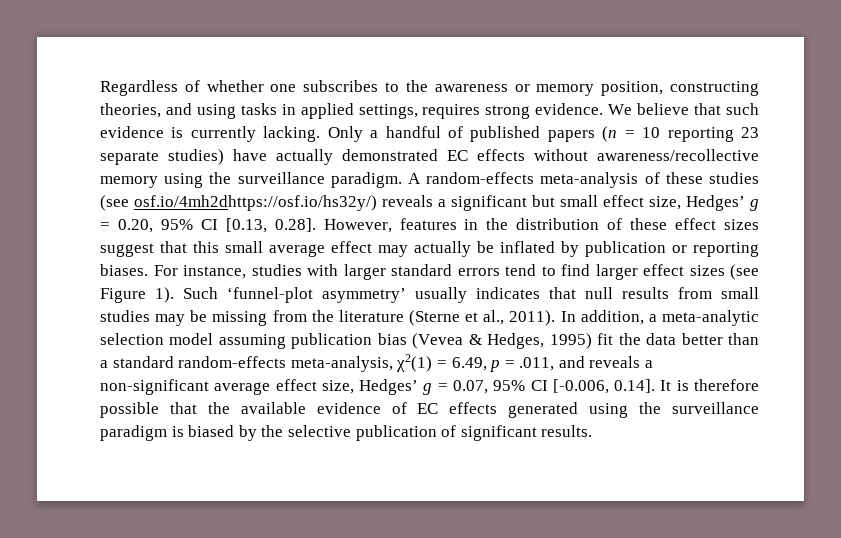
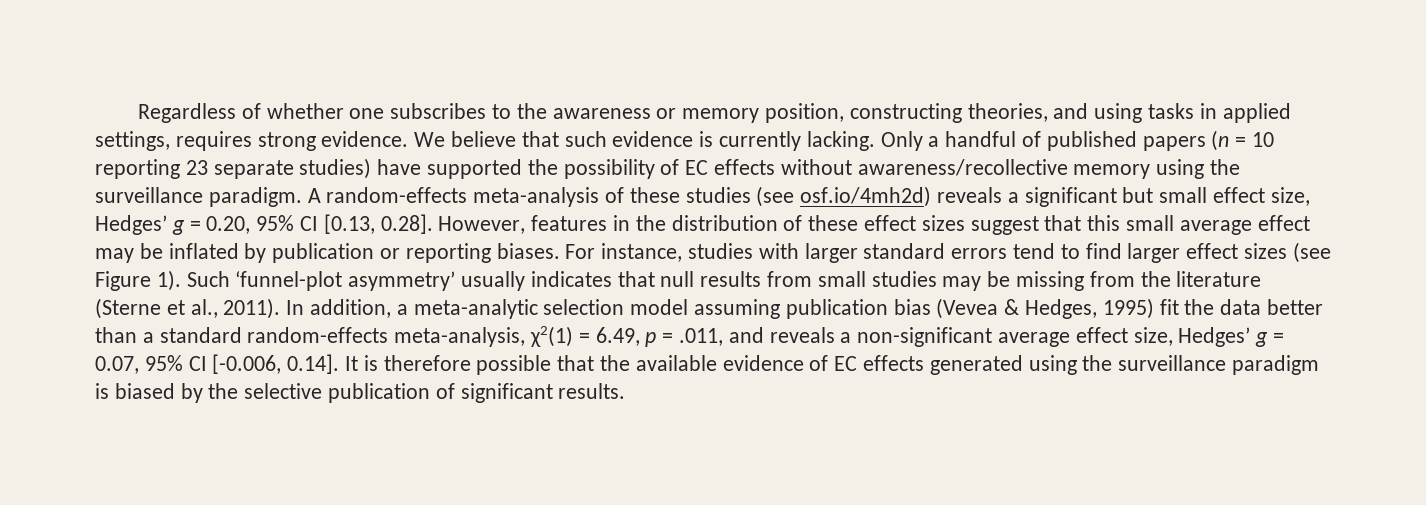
- Only a handful of published papers (n = 10 reporting 23 separate studies) have actually demonstrated EC effects without awareness/recollective memory using the surveillance paradigm.
+ Only a handful of published papers (n = 10 reporting 23 separate studies) have supported the possibility of EC effects without awareness/recollective memory using the surveillance paradigm.
- A random-effects meta-analysis of these studies (see osf.io/4mh2dhttps://osf.io/hs32y/) reveals a significant but small effect size, Hedges’ g = 0.20, 95% CI [0.13, 0.28]. However, features in the distribution of these effect sizes suggest that this small average effect may actually be inflated by publication or reporting biases.
+ A random-effects meta-analysis of these studies (see osf.io/4mh2d) reveals a significant but small effect size, Hedges’ g = 0.20, 95% CI [0.13, 0.28]. However, features in the distribution of these effect sizes suggest that this small average effect may be inflated by publication or reporting biases.

